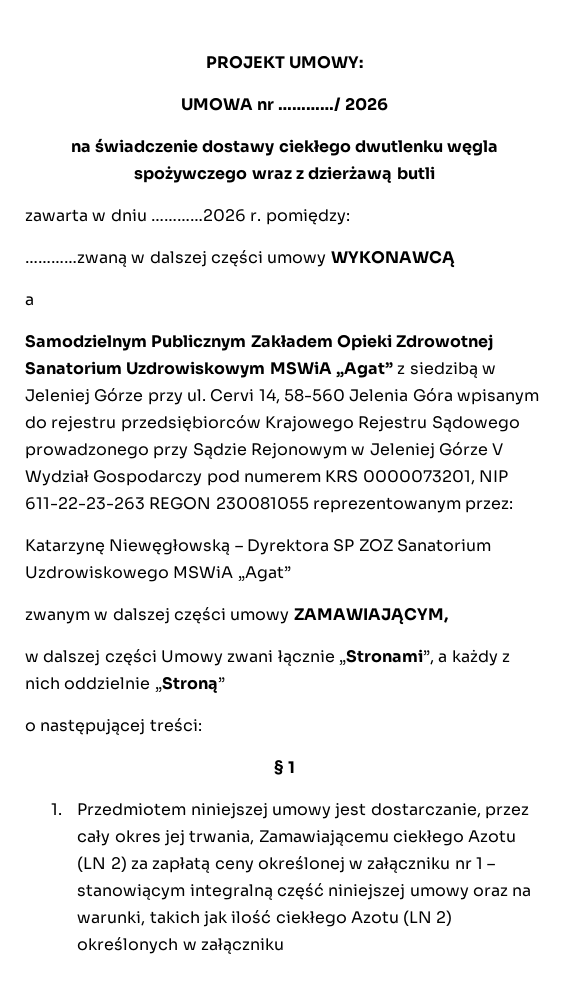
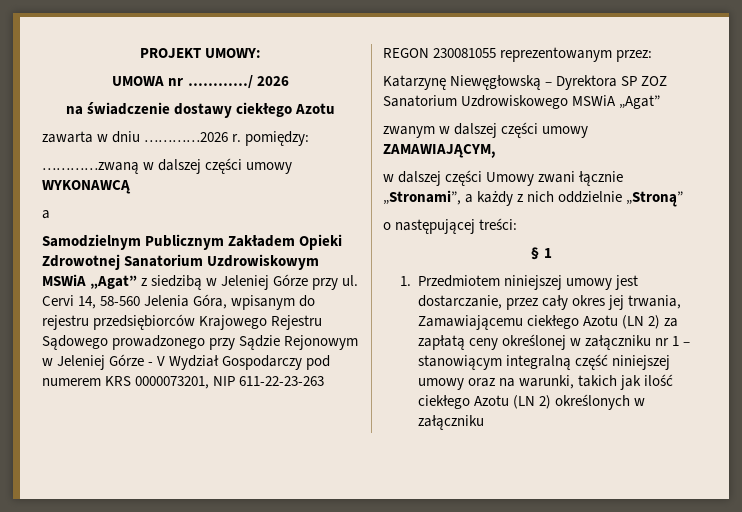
- na świadczenie dostawy ciekłego dwutlenku węgla spożywczego wraz z dzierżawą butli
+ na świadczenie dostawy ciekłego Azotu
- Cervi 14, 58-560 Jelenia Góra wpisanym do rejestru przedsiębiorców Krajowego Rejestru Sądowego prowadzonego przy Sądzie Rejonowym w Jeleniej Górze V Wydział Gospodarczy pod numerem KRS 0000073201, NIP 611-22-23-263 REGON 230081055 reprezentowanym przez:
+ Cervi 14, 58-560 Jelenia Góra, wpisanym do rejestru przedsiębiorców Krajowego Rejestru Sądowego prowadzonego przy Sądzie Rejonowym w Jeleniej Górze - V Wydział Gospodarczy pod numerem KRS 0000073201, NIP 611-22-23-263 REGON 230081055 reprezentowanym przez:

